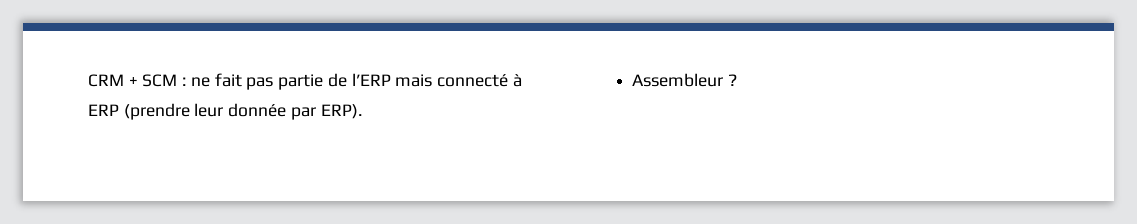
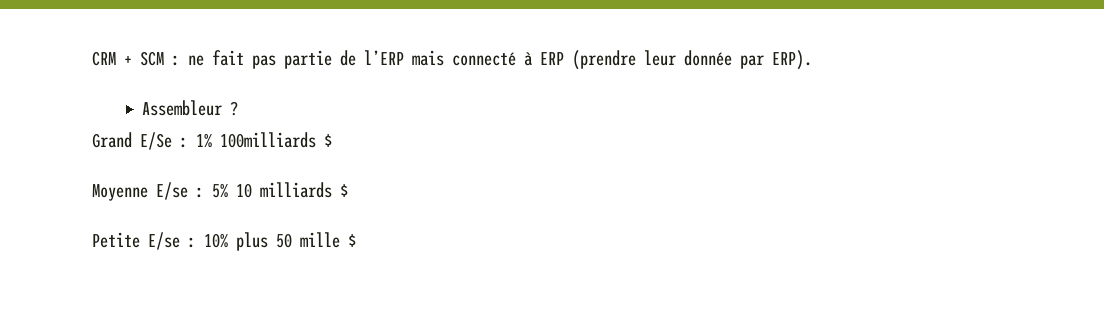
+ Grand E/Se : 1% 100milliards $
+ Moyenne E/se : 5% 10 milliards $
+ Petite E/se : 10% plus 50 mille $

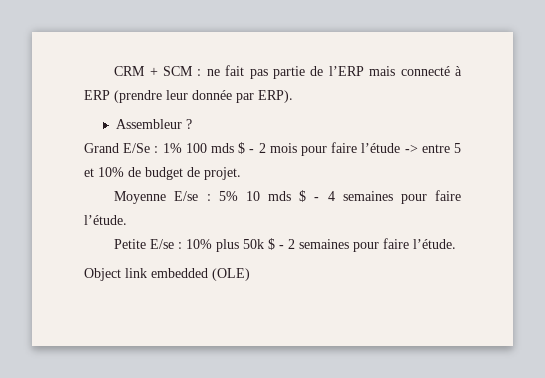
- Grand E/Se : 1% 100milliards $
+ Grand E/Se : 1% 100 mds $ - 2 mois pour faire l’étude -> entre 5 et 10% de budget de projet.
- Moyenne E/se : 5% 10 milliards $
+ Moyenne E/se : 5% 10 mds $ - 4 semaines pour faire l’étude.
- Petite E/se : 10% plus 50 mille $
+ Petite E/se : 10% plus 50k $ - 2 semaines pour faire l’étude.
+ Object link embedded (OLE)

